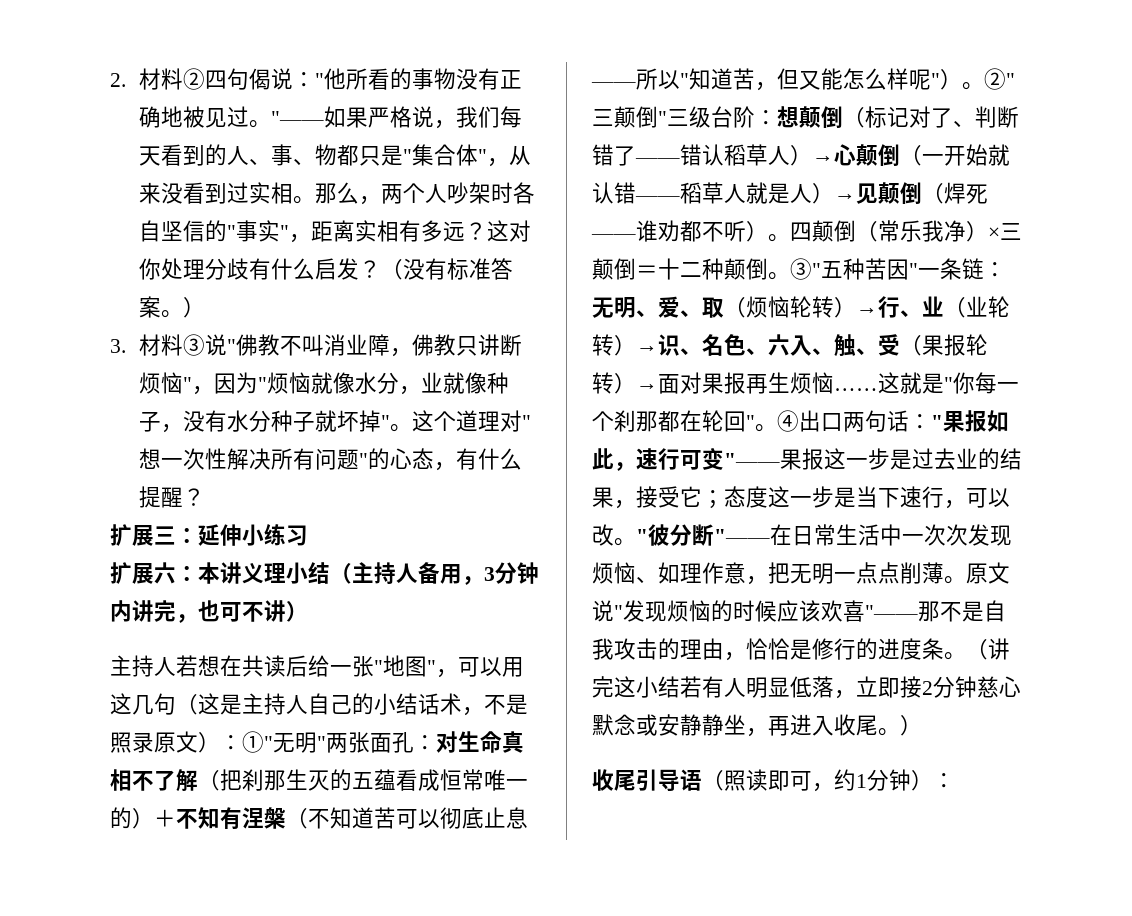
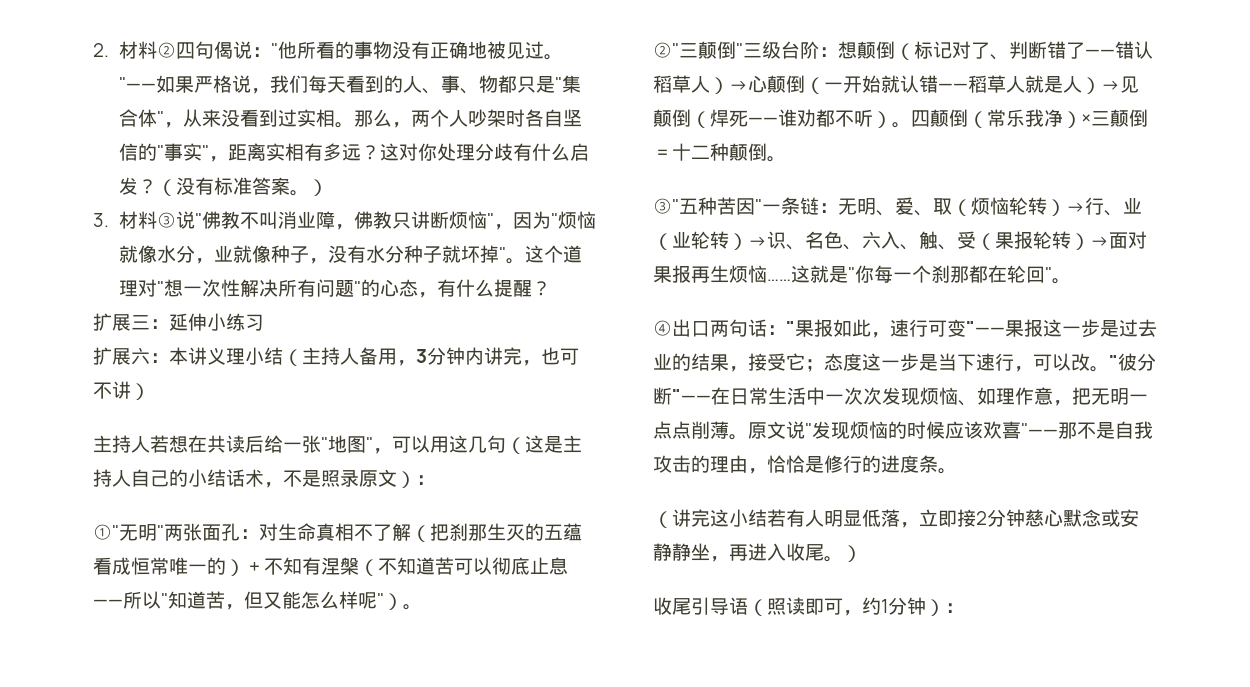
- 主持人若想在共读后给一张"地图"，可以用这几句（这是主持人自己的小结话术，不是照录原文）：①"无明"两张面孔：
+ 主持人若想在共读后给一张"地图"，可以用这几句（这是主持人自己的小结话术，不是照录原文）：
+ ①"无明"两张面孔：
- 对生命真相不了解（把刹那生灭的五蕴看成恒常唯一的）＋不知有涅槃（不知道苦可以彻底止息——所以"知道苦，但又能怎么样呢"）。②"三颠倒"三级台阶：
+ 对生命真相不了解（把刹那生灭的五蕴看成恒常唯一的）＋不知有涅槃（不知道苦可以彻底止息——所以"知道苦，但又能怎么样呢"）。
+ ②"三颠倒"三级台阶：
- 四颠倒（常乐我净）×三颠倒＝十二种颠倒。③"五种苦因"一条链：无明、爱、取（烦恼轮转）→行、业（业轮转）→识、名色、六入、触、受（果报轮转）→面对果报再生烦恼……
+ 四颠倒（常乐我净）×三颠倒＝十二种颠倒。
+ ③"五种苦因"一条链：无明、爱、取（烦恼轮转）→行、业（业轮转）→识、名色、六入、触、受（果报轮转）→面对果报再生烦恼……
- 这就是"你每一个刹那都在轮回"。④出口两句话："果报如此，速行可变"——果报这一步是过去业的结果，接受它；态度这一步是当下速行，可以改。
+ 这就是"你每一个刹那都在轮回"。
+ ④出口两句话："果报如此，速行可变"——果报这一步是过去业的结果，接受它；态度这一步是当下速行，可以改。
- 原文说"发现烦恼的时候应该欢喜"——那不是自我攻击的理由，恰恰是修行的进度条。（讲完这小结若有人明显低落，立即接2分钟慈心默念或安静静坐，再进入收尾。）
+ 原文说"发现烦恼的时候应该欢喜"——那不是自我攻击的理由，恰恰是修行的进度条。
+ （讲完这小结若有人明显低落，立即接2分钟慈心默念或安静静坐，再进入收尾。）

